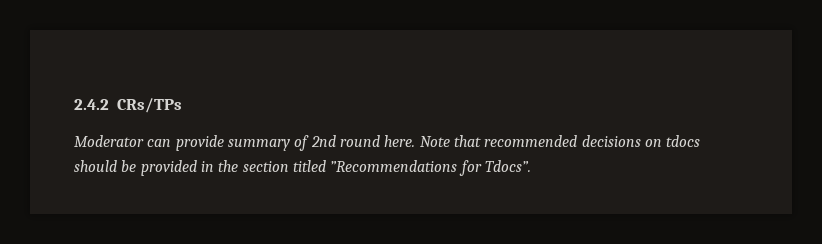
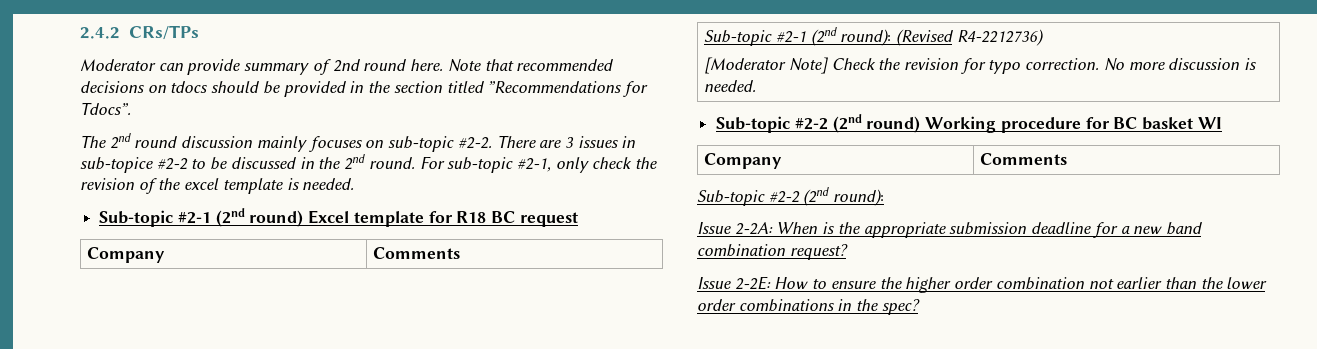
+ The 2nd round discussion mainly focuses on sub-topic #2-2. There are 3 issues in sub-topice #2-2 to be discussed in the 2nd round. For sub-topic #2-1, only check the revision of the excel template is needed.
+ Sub-topic #2-1 (2nd round) Excel template for R18 BC request
+ Company | Comments
+ Sub-topic #2-1 (2nd round): (Revised R4-2212736)
+ [Moderator Note] Check the revision for typo correction. No more discussion is needed.
+ Sub-topic #2-2 (2nd round) Working procedure for BC basket WI
+ Company | Comments
+ Sub-topic #2-2 (2nd round):
+ Issue 2-2A: When is the appropriate submission deadline for a new band combination request?
+ Issue 2-2E: How to ensure the higher order combination not earlier than the lower order combinations in the spec?

